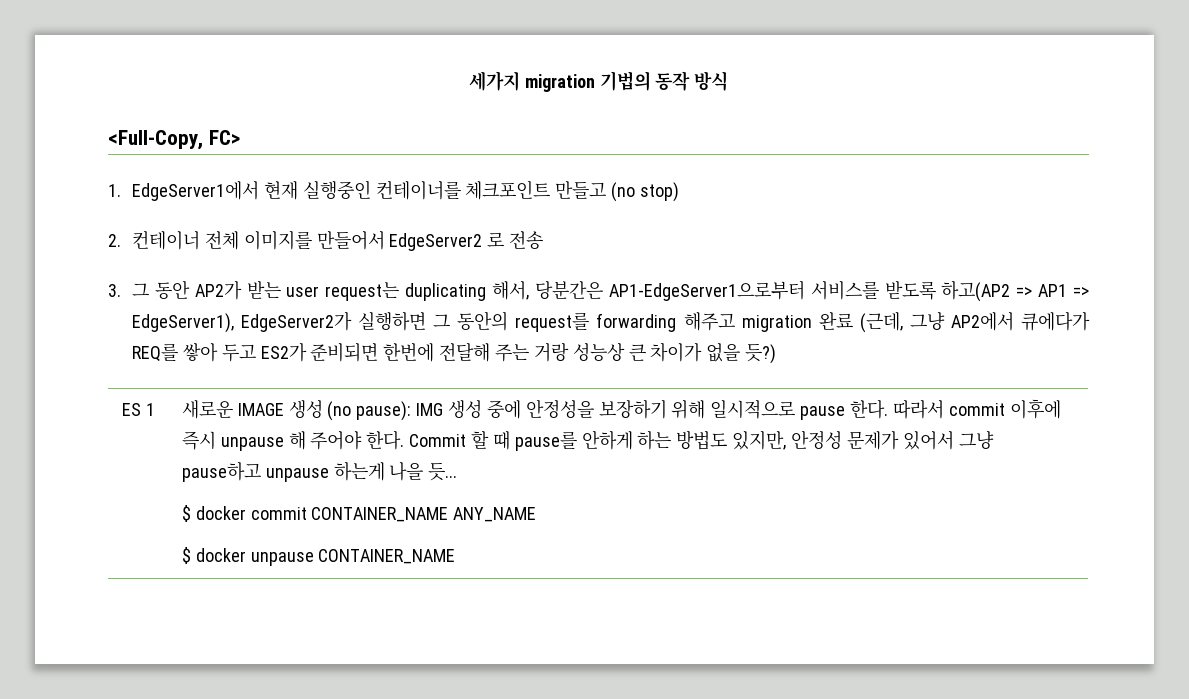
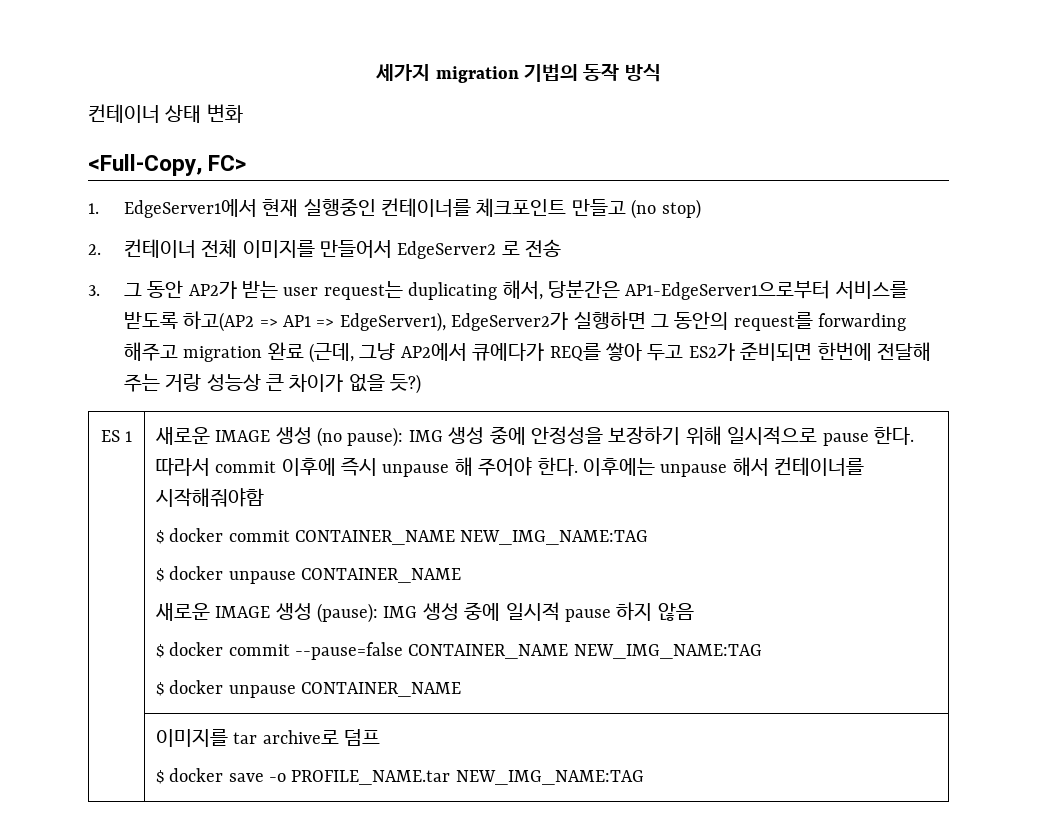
+ 컨테이너 상태 변화
- Commit 할 때 pause를 안하게 하는 방법도 있지만, 안정성 문제가 있어서 그냥 pause하고 unpause 하는게 나을 듯...
+ 이후에는 unpause 해서 컨테이너를 시작해줘야함
- $ docker commit CONTAINER_NAME ANY_NAME
+ $ docker commit CONTAINER_NAME NEW_IMG_NAME:TAG
  $ docker unpause CONTAINER_NAME
+ 새로운 IMAGE 생성 (pause): IMG 생성 중에 일시적 pause 하지 않음
+ $ docker commit --pause=false CONTAINER_NAME NEW_IMG_NAME:TAG
+ $ docker unpause CONTAINER_NAME
+ | 이미지를 tar archive로 덤프
+ $ docker save -o PROFILE_NAME.tar NEW_IMG_NAME:TAG

